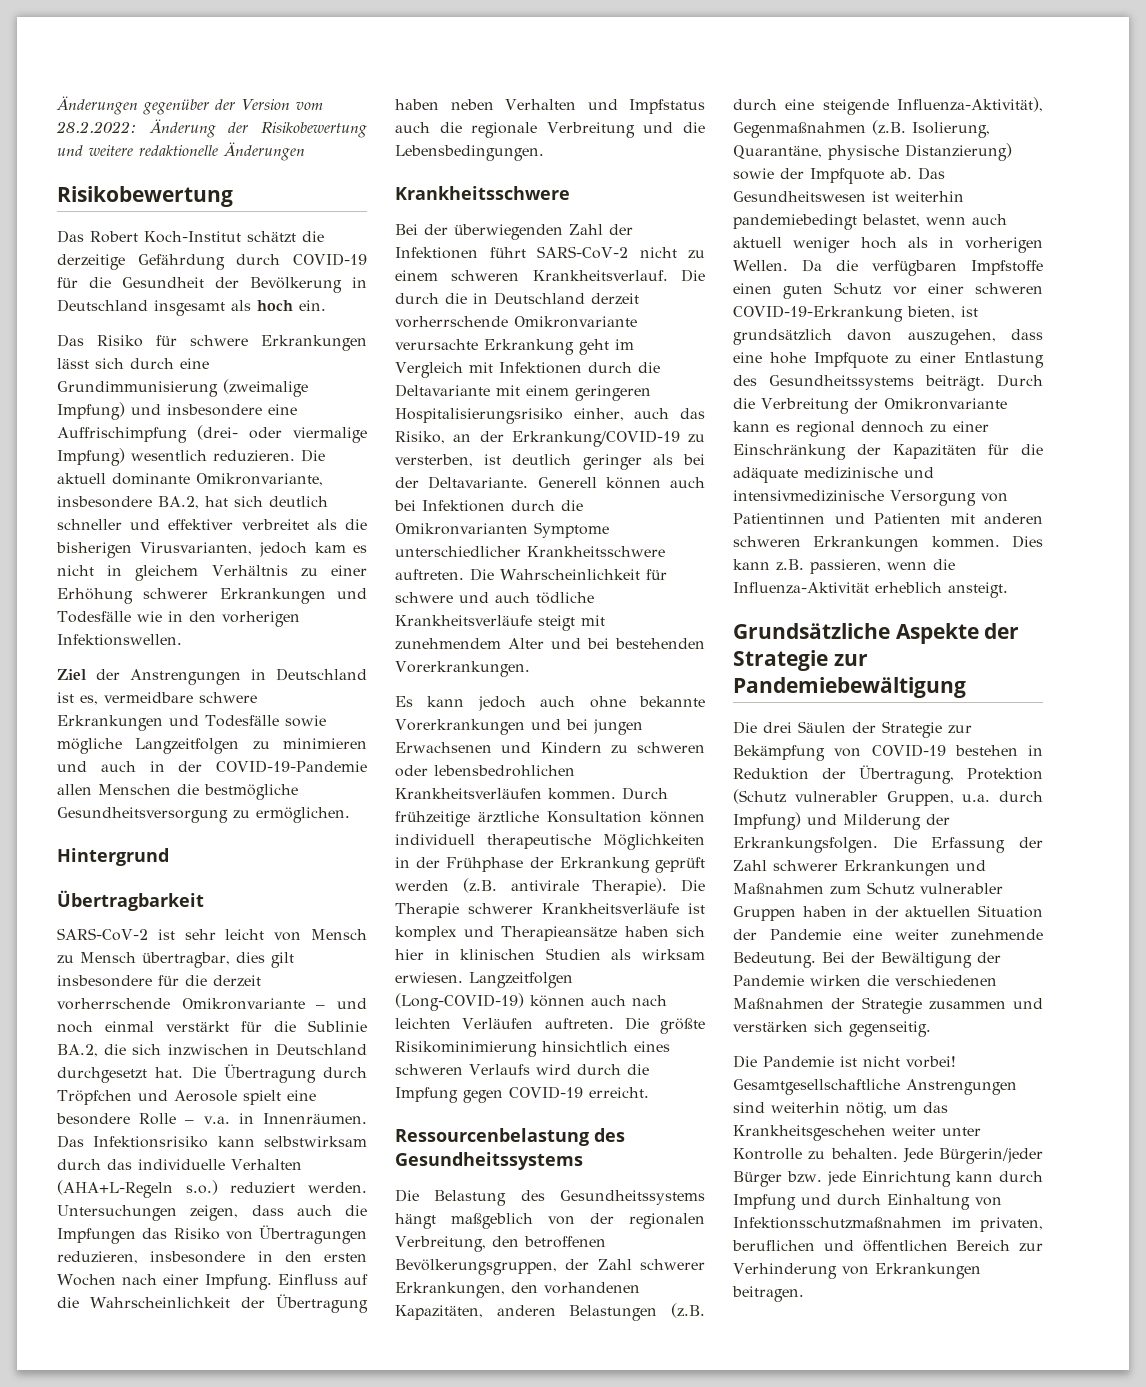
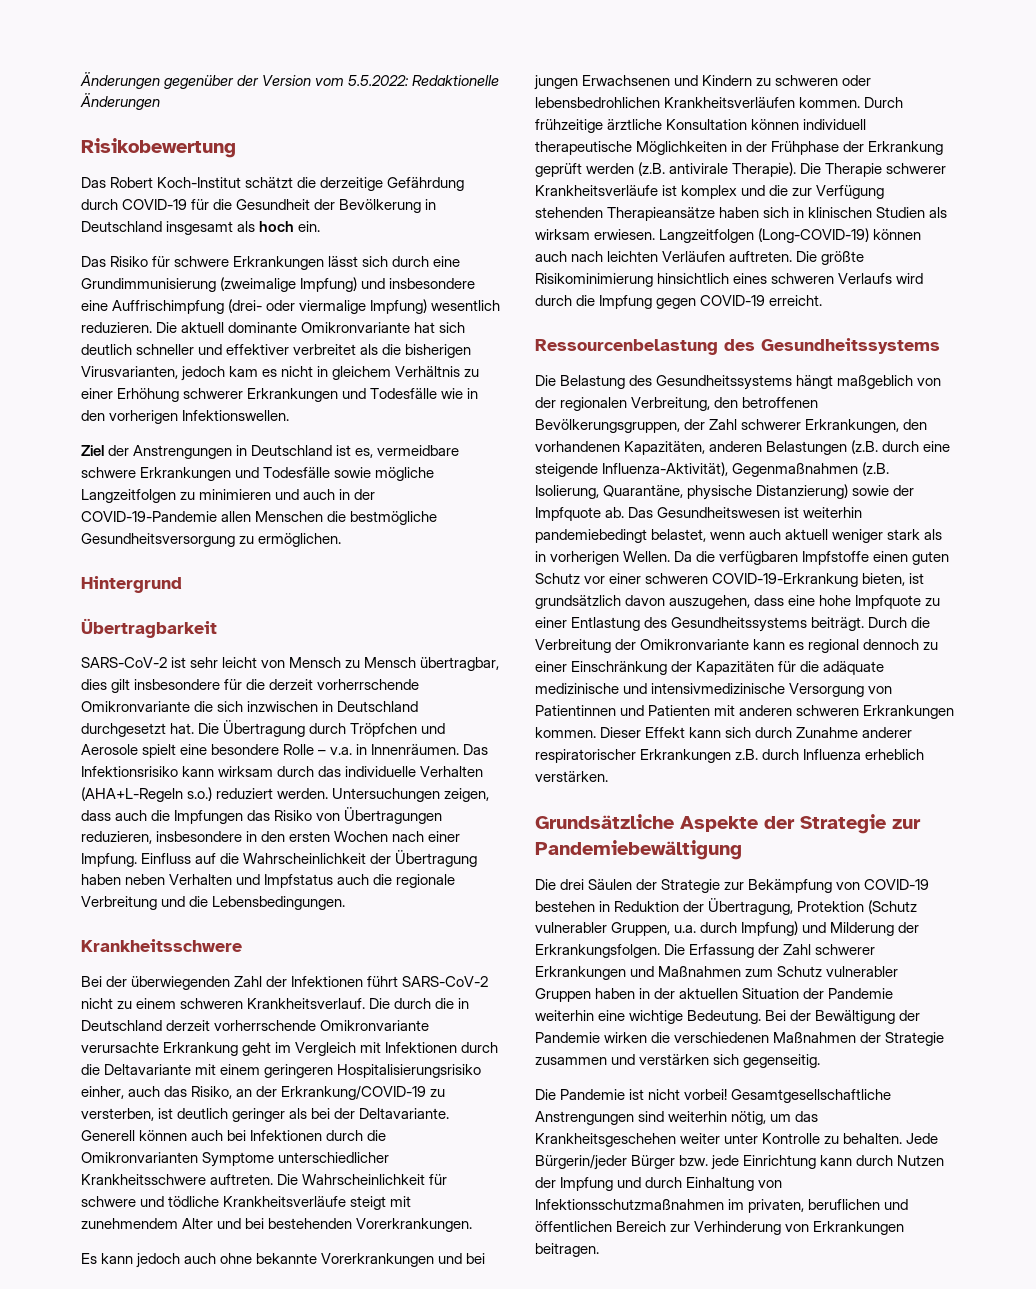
- Änderungen gegenüber der Version vom 28.2.2022: Änderung der Risikobewertung und weitere redaktionelle Änderungen
+ Änderungen gegenüber der Version vom 5.5.2022: Redaktionelle Änderungen
- Die aktuell dominante Omikronvariante, insbesondere BA.2, hat sich deutlich schneller und effektiver verbreitet als die bisherigen Virusvarianten, jedoch kam es nicht in gleichem Verhältnis zu einer Erhöhung schwerer Erkrankungen und Todesfälle wie in den vorherigen Infektionswellen.
+ Die aktuell dominante Omikronvariante hat sich deutlich schneller und effektiver verbreitet als die bisherigen Virusvarianten, jedoch kam es nicht in gleichem Verhältnis zu einer Erhöhung schwerer Erkrankungen und Todesfälle wie in den vorherigen Infektionswellen.
- SARS-CoV-2 ist sehr leicht von Mensch zu Mensch übertragbar, dies gilt insbesondere für die derzeit vorherrschende Omikronvariante – und noch einmal verstärkt für die Sublinie BA.2, die sich inzwischen in Deutschland durchgesetzt hat.
+ SARS-CoV-2 ist sehr leicht von Mensch zu Mensch übertragbar, dies gilt insbesondere für die derzeit vorherrschende Omikronvariante die sich inzwischen in Deutschland durchgesetzt hat.
- Das Infektionsrisiko kann selbstwirksam durch das individuelle Verhalten (AHA+L-Regeln s.o.) reduziert werden.
+ Das Infektionsrisiko kann wirksam durch das individuelle Verhalten (AHA+L-Regeln s.o.) reduziert werden.
- Die Wahrscheinlichkeit für schwere und auch tödliche Krankheitsverläufe steigt mit zunehmendem Alter und bei bestehenden Vorerkrankungen.
+ Die Wahrscheinlichkeit für schwere und tödliche Krankheitsverläufe steigt mit zunehmendem Alter und bei bestehenden Vorerkrankungen.
- Die Therapie schwerer Krankheitsverläufe ist komplex und Therapieansätze haben sich hier in klinischen Studien als wirksam erwiesen.
+ Die Therapie schwerer Krankheitsverläufe ist komplex und die zur Verfügung stehenden Therapieansätze haben sich in klinischen Studien als wirksam erwiesen.
- Das Gesundheitswesen ist weiterhin pandemiebedingt belastet, wenn auch aktuell weniger hoch als in vorherigen Wellen.
+ Das Gesundheitswesen ist weiterhin pandemiebedingt belastet, wenn auch aktuell weniger stark als in vorherigen Wellen.
- Dies kann z.B. passieren, wenn die Influenza-Aktivität erheblich ansteigt.
+ Dieser Effekt kann sich durch Zunahme anderer respiratorischer Erkrankungen z.B. durch Influenza erheblich verstärken.
- Die Erfassung der Zahl schwerer Erkrankungen und Maßnahmen zum Schutz vulnerabler Gruppen haben in der aktuellen Situation der Pandemie eine weiter zunehmende Bedeutung.
+ Die Erfassung der Zahl schwerer Erkrankungen und Maßnahmen zum Schutz vulnerabler Gruppen haben in der aktuellen Situation der Pandemie weiterhin eine wichtige Bedeutung.
- Jede Bürgerin/jeder Bürger bzw. jede Einrichtung kann durch Impfung und durch Einhaltung von Infektionsschutzmaßnahmen im privaten, beruflichen und öffentlichen Bereich zur Verhinderung von Erkrankungen beitragen.
+ Jede Bürgerin/jeder Bürger bzw. jede Einrichtung kann durch Nutzen der Impfung und durch Einhaltung von Infektionsschutzmaßnahmen im privaten, beruflichen und öffentlichen Bereich zur Verhinderung von Erkrankungen beitragen.

